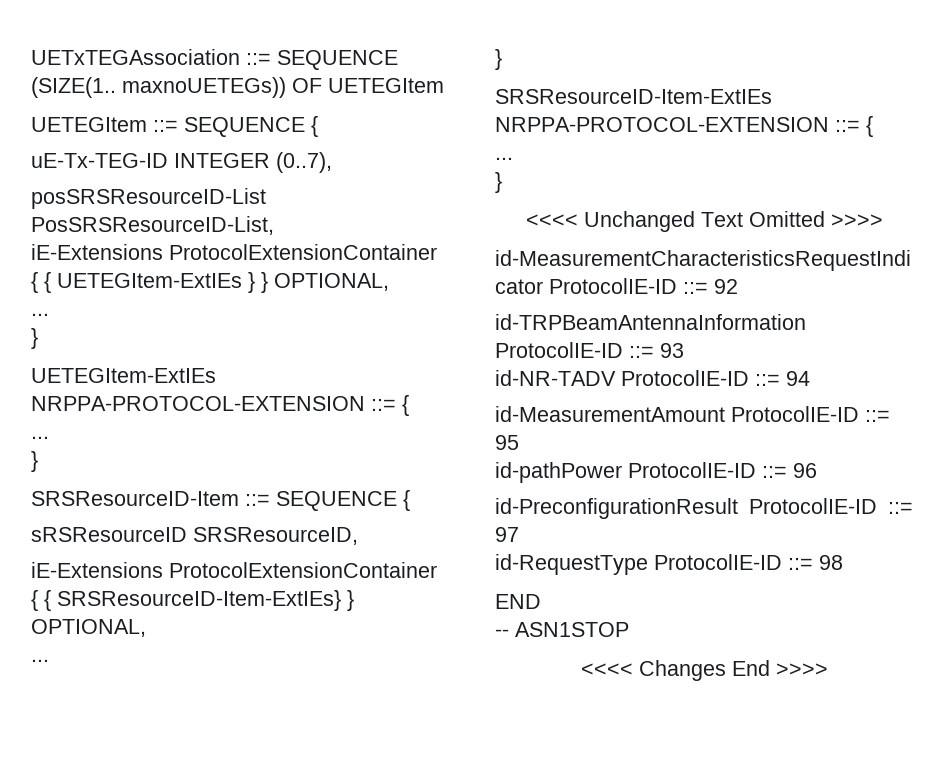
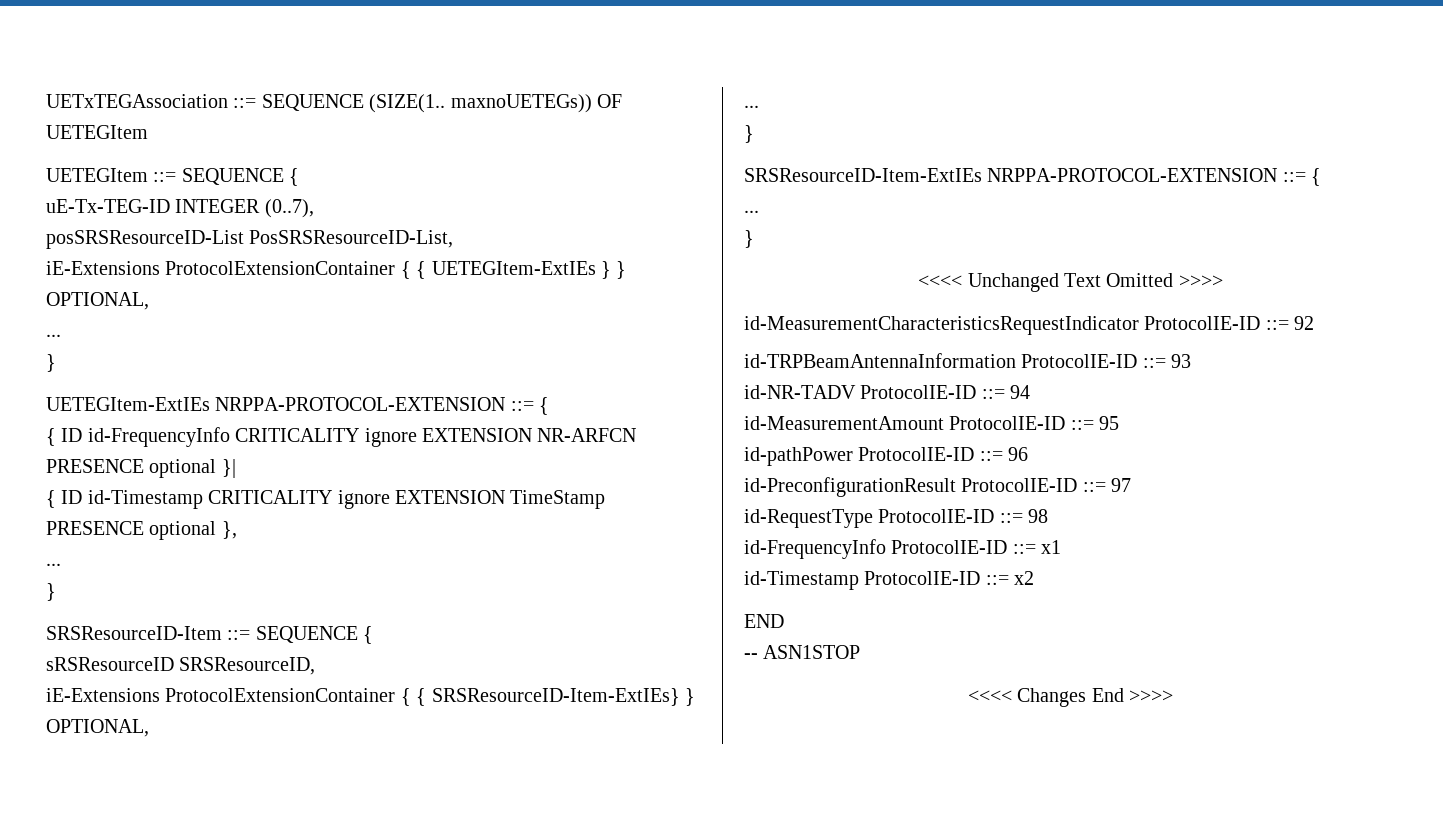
+ { ID id-FrequencyInfo CRITICALITY ignore EXTENSION NR-ARFCN PRESENCE optional }|
+ { ID id-Timestamp CRITICALITY ignore EXTENSION TimeStamp PRESENCE optional },
+ id-FrequencyInfo ProtocolIE-ID ::= x1
+ id-Timestamp ProtocolIE-ID ::= x2

